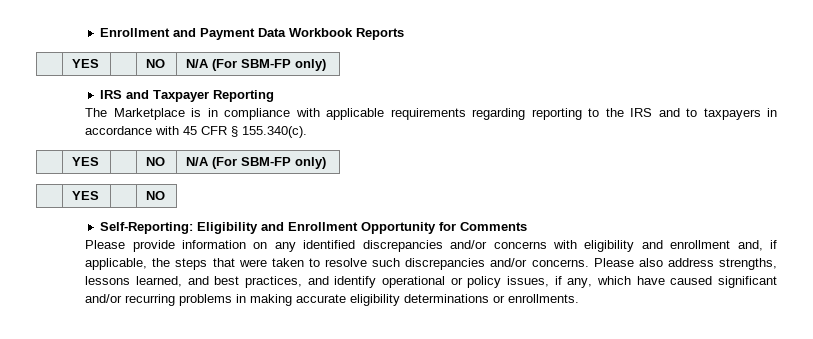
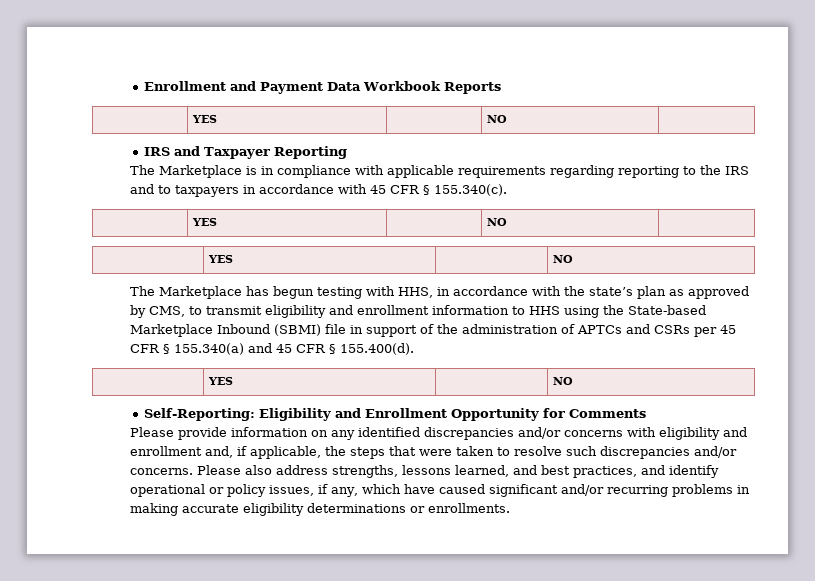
  Enrollment and Payment Data Workbook Reports
- | YES | | NO | N/A (For SBM-FP only)
+ | YES | | NO |
  The Marketplace is in compliance with applicable requirements regarding reporting to the IRS and to taxpayers in accordance with 45 CFR § 155.340(c).
- | YES | | NO | N/A (For SBM-FP only)
+ | YES | | NO |
+ | YES | | NO
+ The Marketplace has begun testing with HHS, in accordance with the state’s plan as approved by CMS, to transmit eligibility and enrollment information to HHS using the State-based Marketplace Inbound (SBMI) file in support of the administration of APTCs and CSRs per 45 CFR § 155.340(a) and 45 CFR § 155.400(d).

